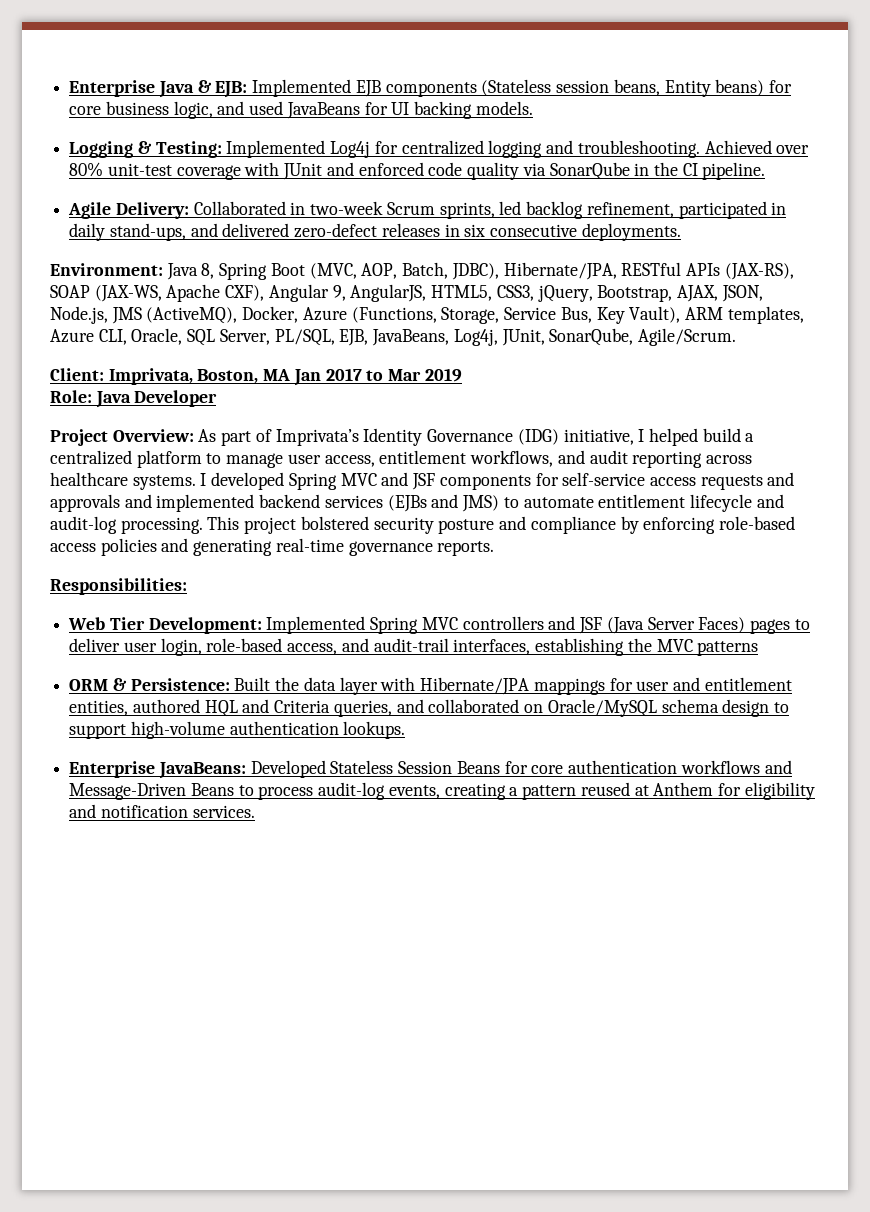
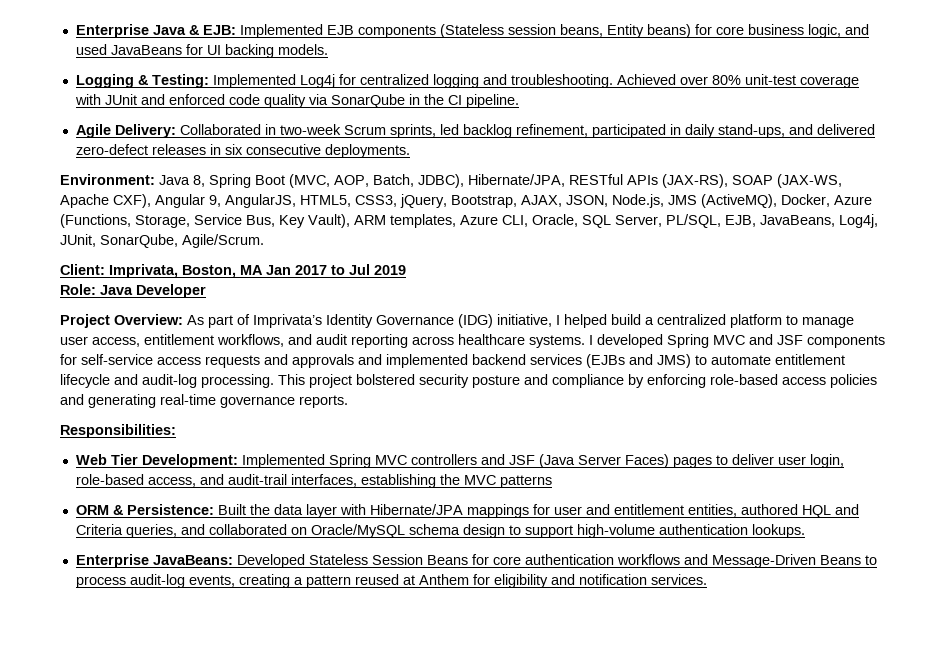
- Client: Imprivata, Boston, MA Jan 2017 to Mar 2019
+ Client: Imprivata, Boston, MA Jan 2017 to Jul 2019

